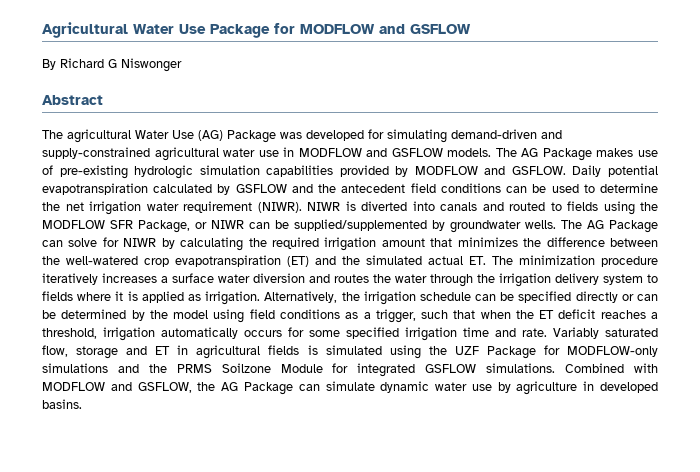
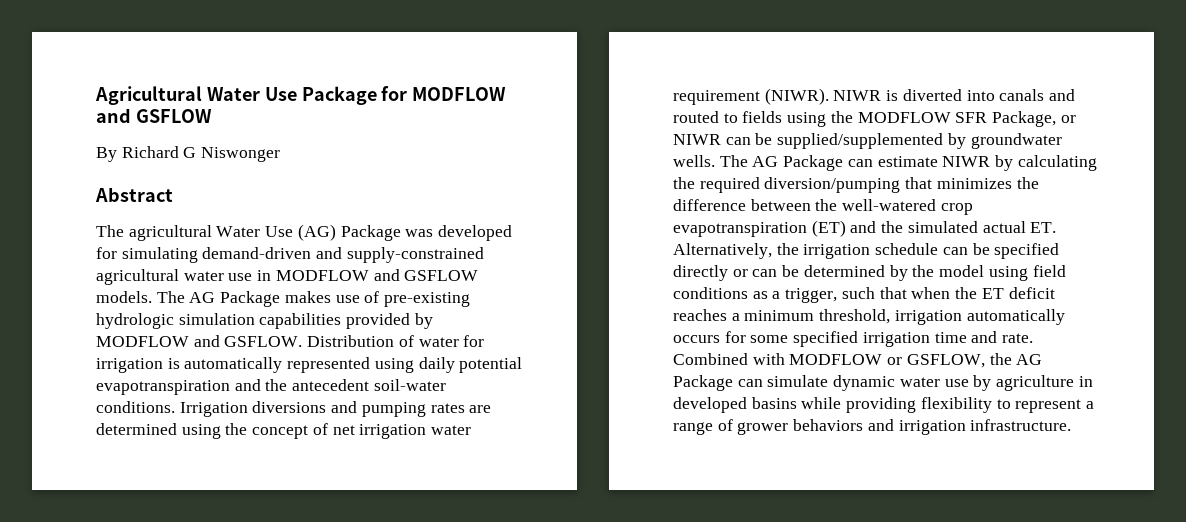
- Daily potential evapotranspiration calculated by GSFLOW and the antecedent field conditions can be used to determine the net irrigation water requirement (NIWR).
+ Distribution of water for irrigation is automatically represented using daily potential evapotranspiration and the antecedent soil-water conditions. Irrigation diversions and pumping rates are determined using the concept of net irrigation water requirement (NIWR).
- The AG Package can solve for NIWR by calculating the required irrigation amount that minimizes the difference between the well-watered crop evapotranspiration (ET) and the simulated actual ET. The minimization procedure iteratively increases a surface water diversion and routes the water through the irrigation delivery system to fields where it is applied as irrigation. Alternatively, the irrigation schedule can be specified directly or can be determined by the model using field conditions as a trigger, such that when the ET deficit reaches a threshold, irrigation automatically occurs for some specified irrigation time and rate.
+ The AG Package can estimate NIWR by calculating the required diversion/pumping that minimizes the difference between the well-watered crop evapotranspiration (ET) and the simulated actual ET. Alternatively, the irrigation schedule can be specified directly or can be determined by the model using field conditions as a trigger, such that when the ET deficit reaches a minimum threshold, irrigation automatically occurs for some specified irrigation time and rate.
- Variably saturated flow, storage and ET in agricultural fields is simulated using the UZF Package for MODFLOW-only simulations and the PRMS Soilzone Module for integrated GSFLOW simulations.
- Combined with MODFLOW and GSFLOW, the AG Package can simulate dynamic water use by agriculture in developed basins.
+ Combined with MODFLOW or GSFLOW, the AG Package can simulate dynamic water use by agriculture in developed basins while providing flexibility to represent a range of grower behaviors and irrigation infrastructure.

